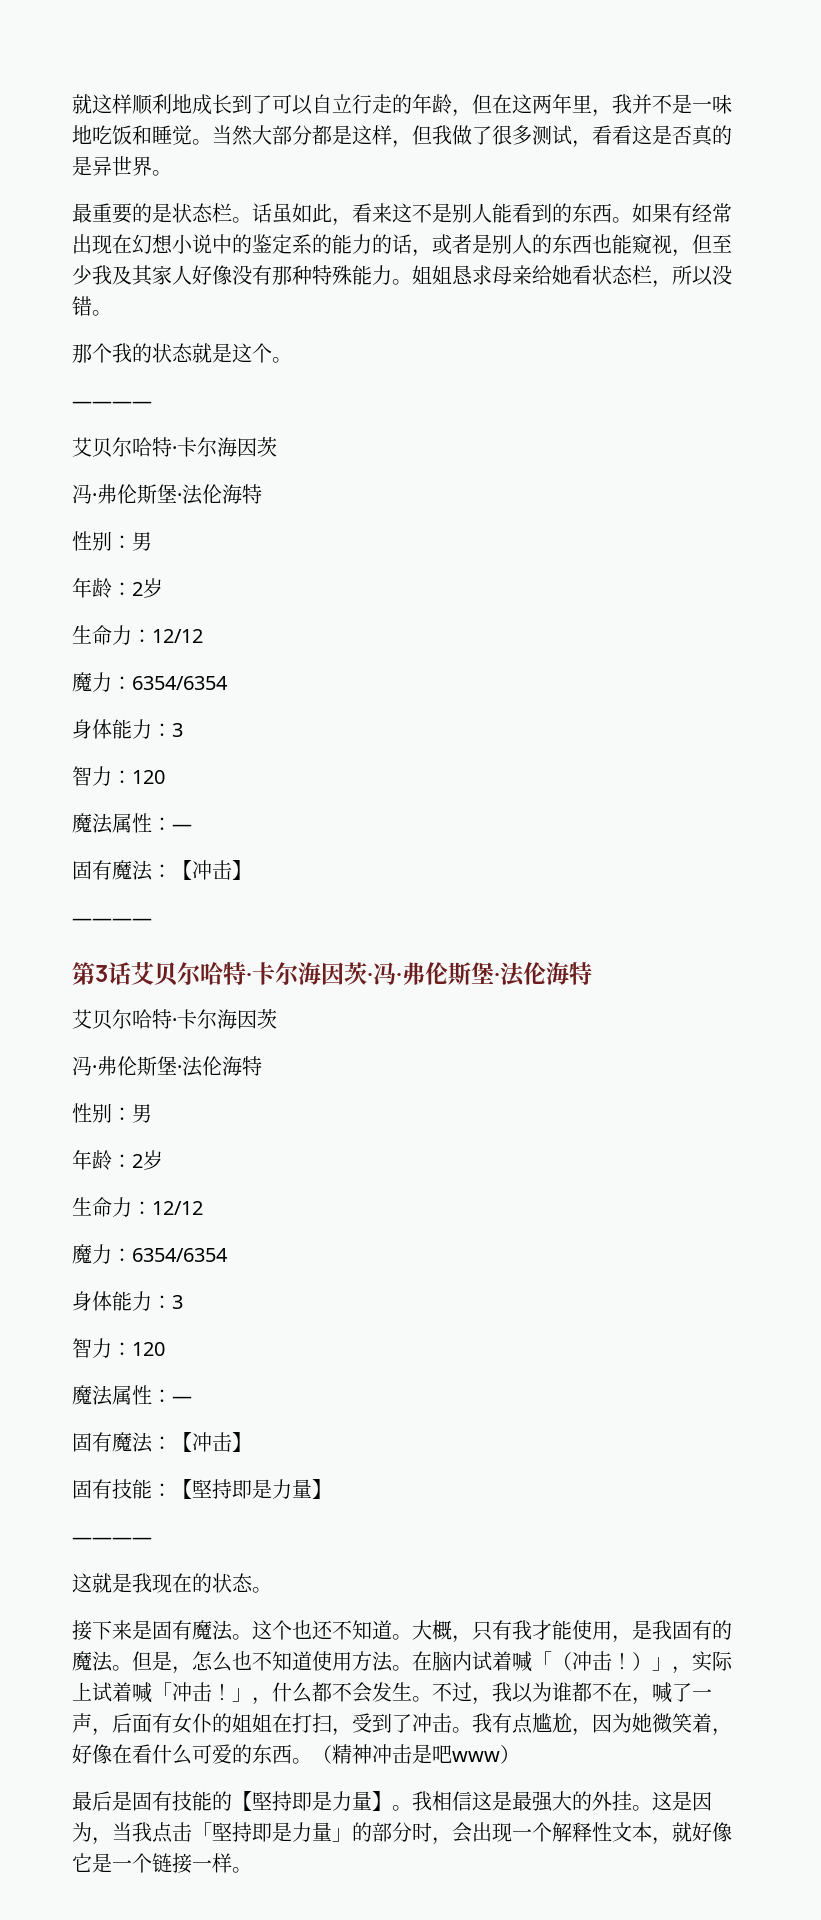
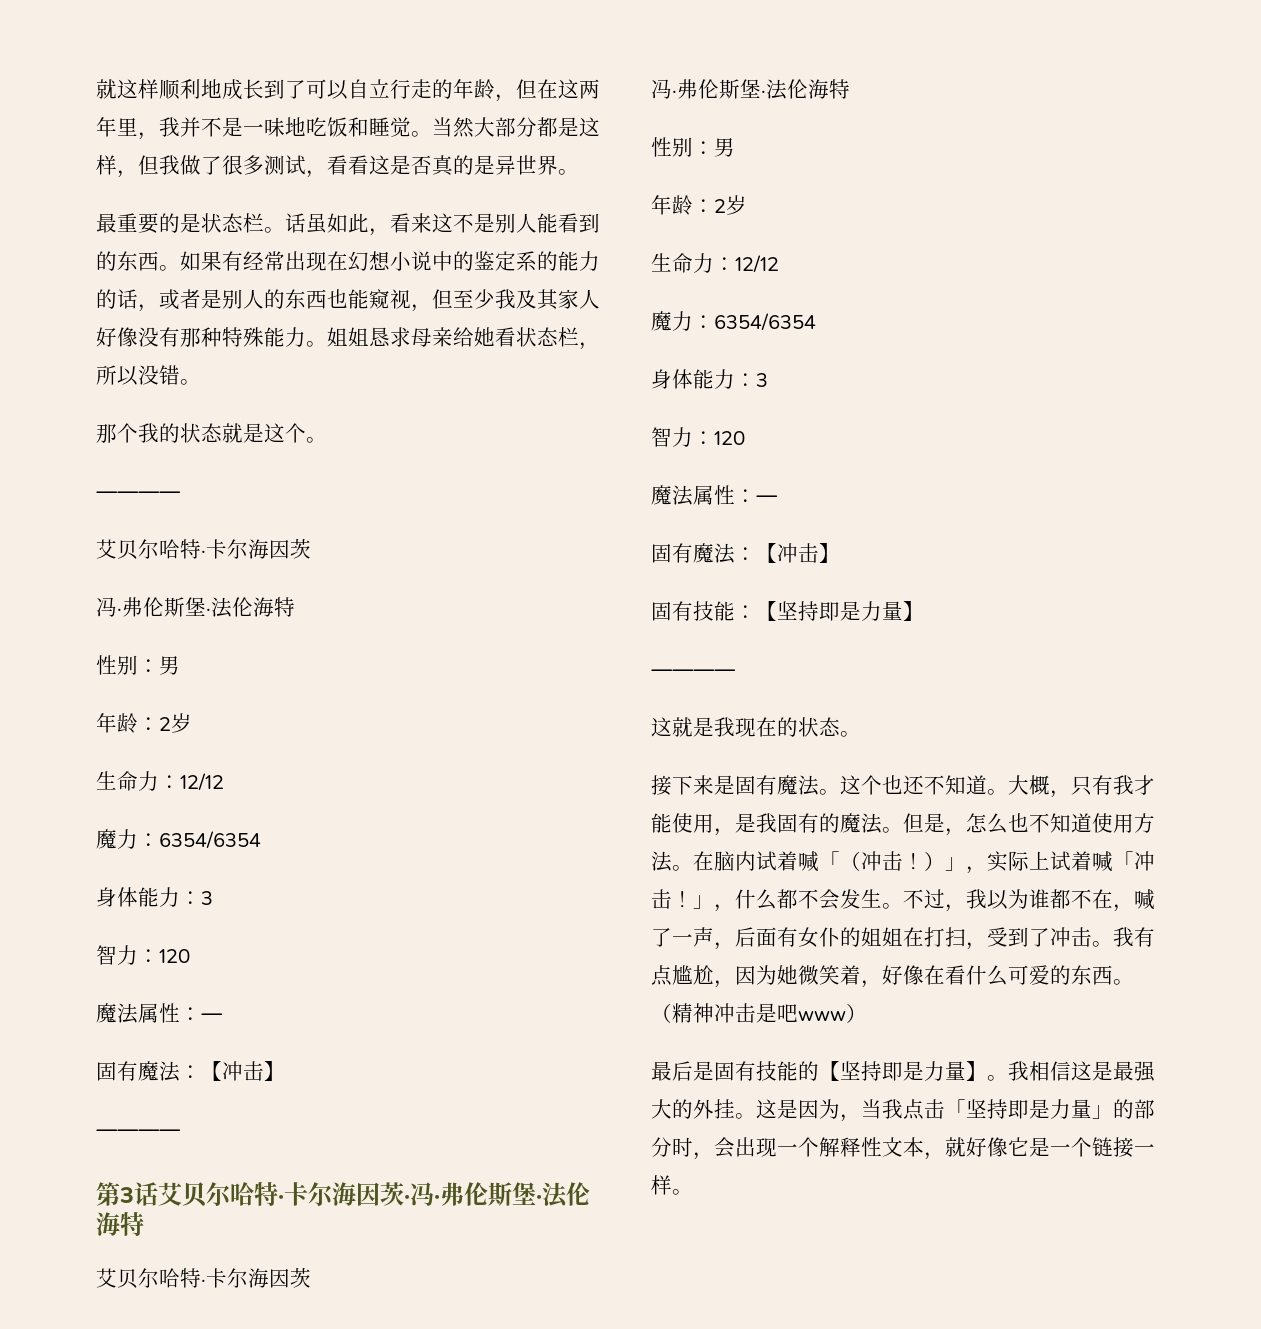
- 固有技能：【堅持即是力量】
+ 固有技能：【坚持即是力量】
- 最后是固有技能的【堅持即是力量】。
+ 最后是固有技能的【坚持即是力量】。
- 这是因为，当我点击「堅持即是力量」的部分时，会出现一个解释性文本，就好像它是一个链接一样。
+ 这是因为，当我点击「坚持即是力量」的部分时，会出现一个解释性文本，就好像它是一个链接一样。

